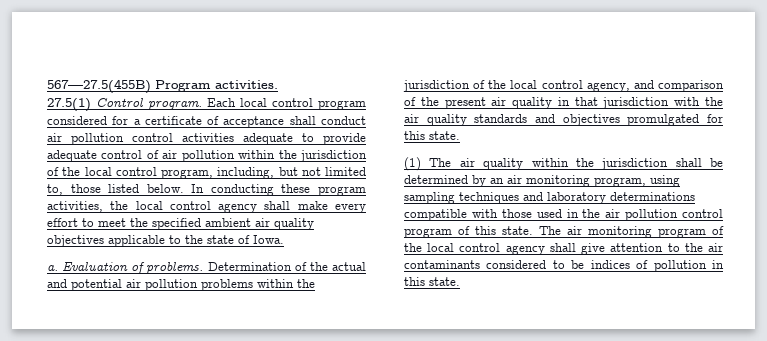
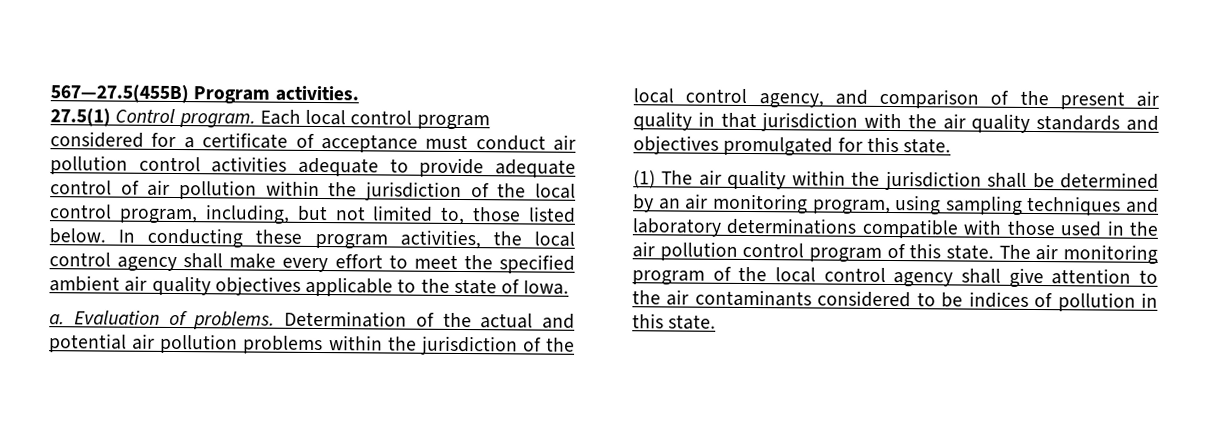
- Each local control program considered for a certificate of acceptance shall conduct air pollution control activities adequate to provide adequate control of air pollution within the jurisdiction of the local control program, including, but not limited to, those listed below.
+ Each local control program considered for a certificate of acceptance must conduct air pollution control activities adequate to provide adequate control of air pollution within the jurisdiction of the local control program, including, but not limited to, those listed below.

